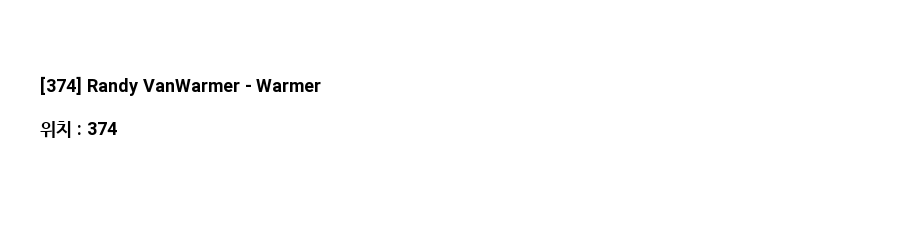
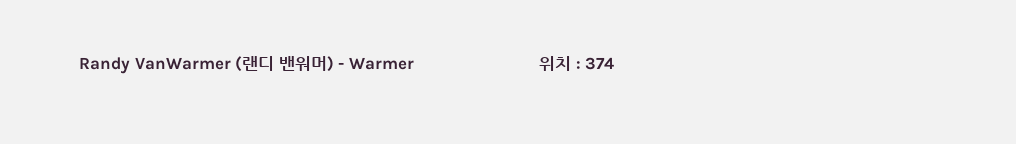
- [374] Randy VanWarmer - Warmer
+ Randy VanWarmer (랜디 밴워머) - Warmer

